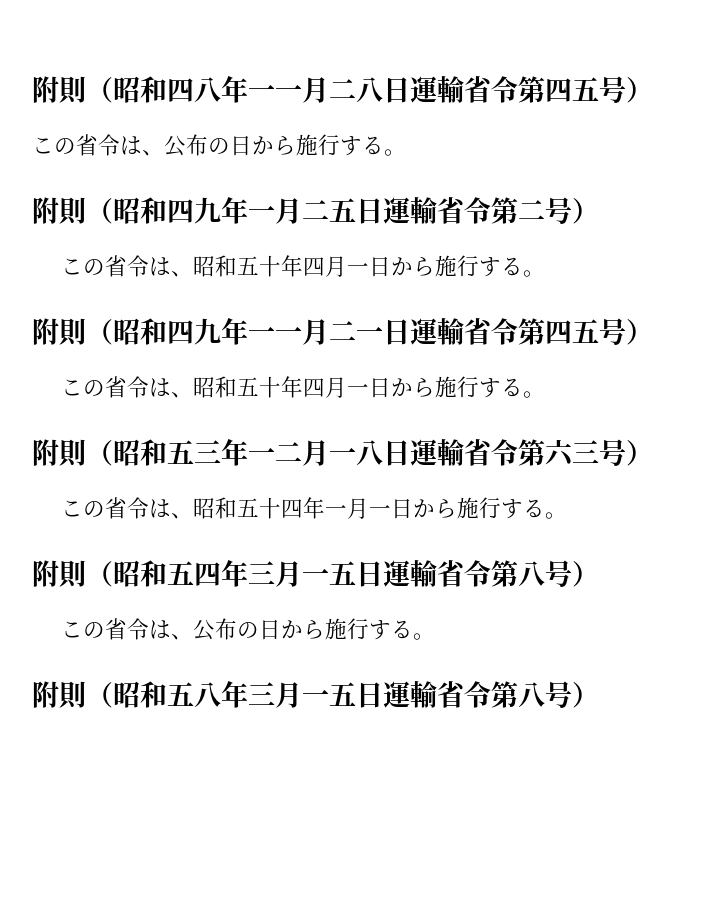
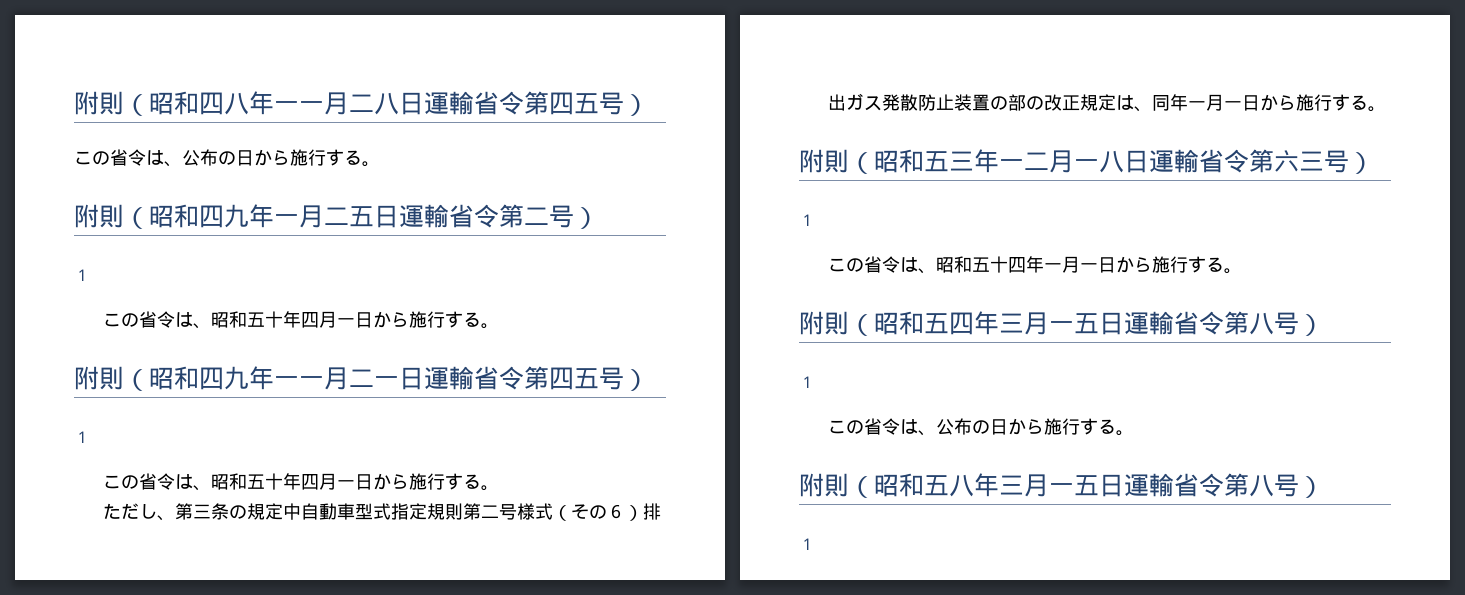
  附則（昭和四九年一月二五日運輸省令第二号）
+ １
  附則（昭和四九年一一月二一日運輸省令第四五号）
+ １
+ ただし、第三条の規定中自動車型式指定規則第二号様式（その６）排出ガス発散防止装置の部の改正規定は、同年一月一日から施行する。
  附則（昭和五三年一二月一八日運輸省令第六三号）
+ １
  附則（昭和五四年三月一五日運輸省令第八号）
+ １
  附則（昭和五八年三月一五日運輸省令第八号）
+ １

